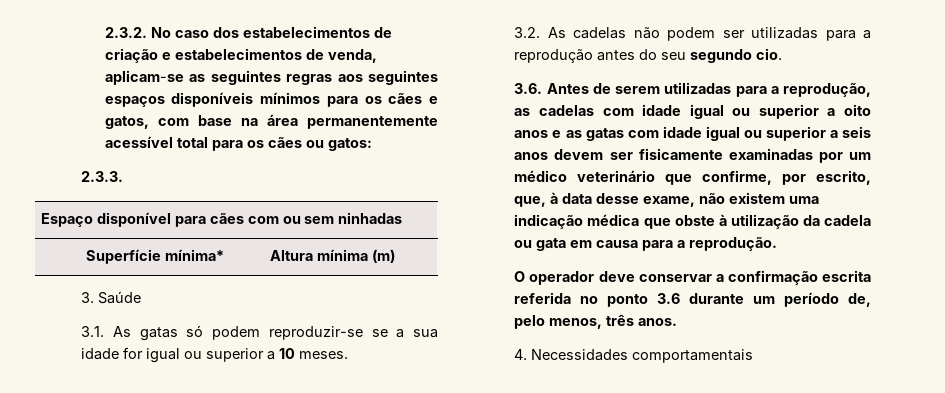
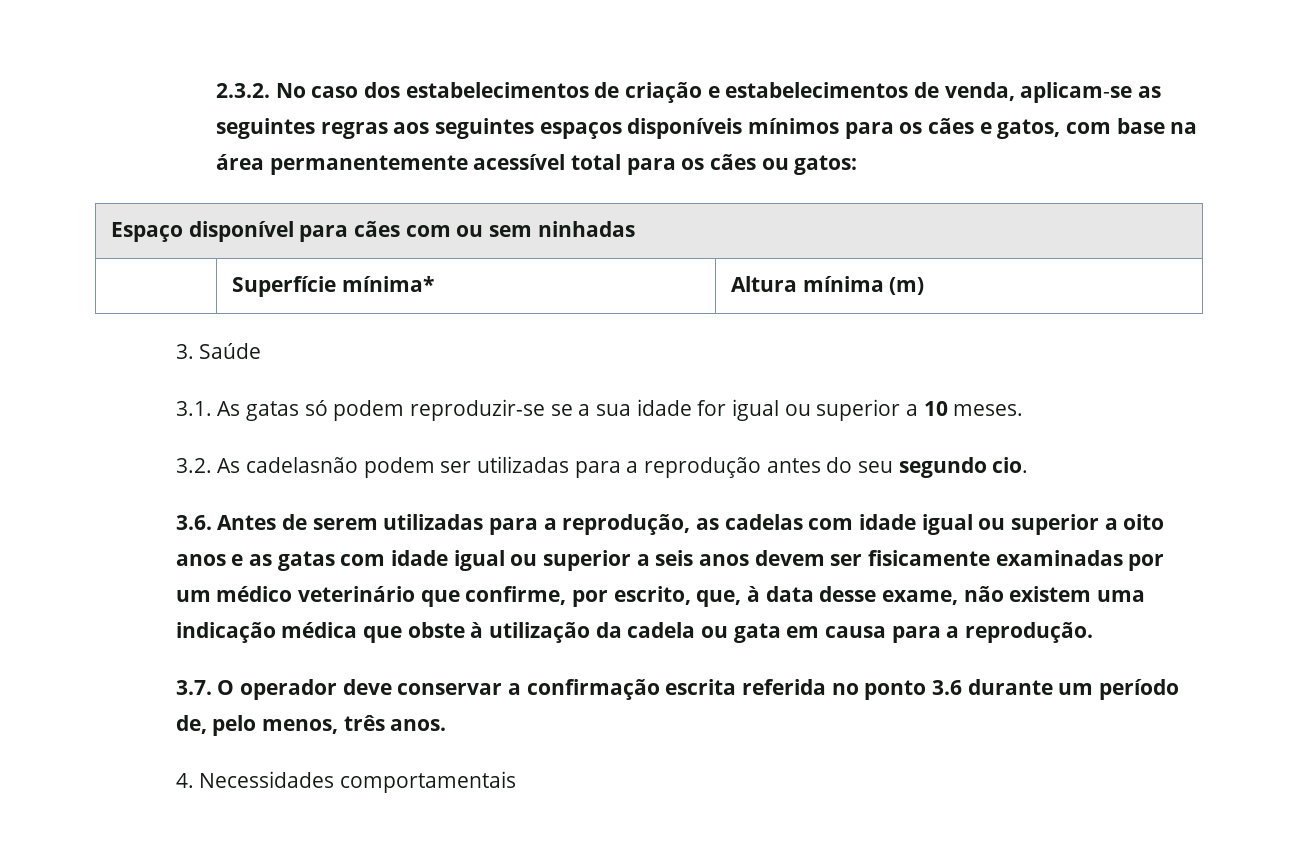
- 2.3.3.
- 3.2. As cadelas não podem ser utilizadas para a reprodução antes do seu segundo cio.
+ 3.2. As cadelasnão podem ser utilizadas para a reprodução antes do seu segundo cio.
- O operador deve conservar a confirmação escrita referida no ponto 3.6 durante um período de, pelo menos, três anos.
+ 3.7. O operador deve conservar a confirmação escrita referida no ponto 3.6 durante um período de, pelo menos, três anos.

